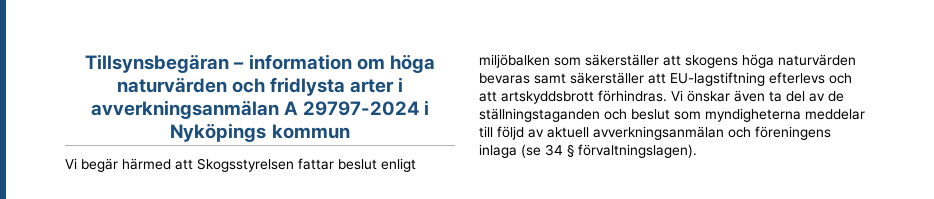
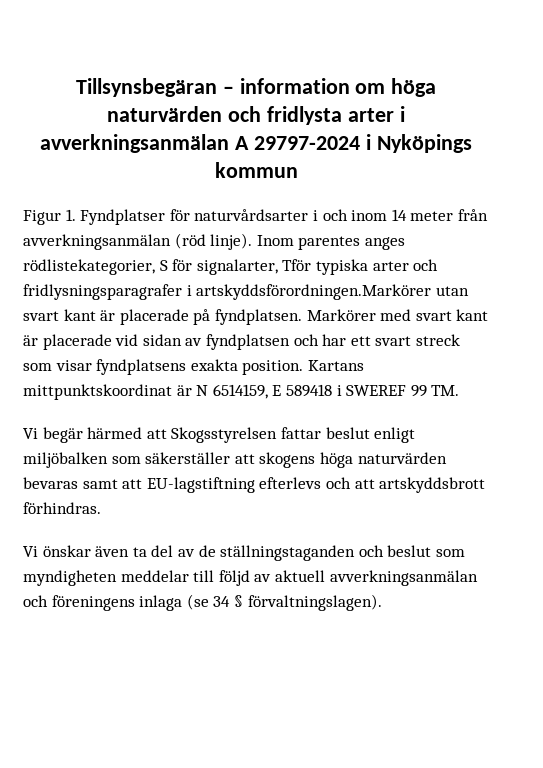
+ Figur 1. Fyndplatser för naturvårdsarter i och inom 14 meter från avverkningsanmälan (röd linje). Inom parentes anges rödlistekategorier, S för signalarter, Tför typiska arter och fridlysningsparagrafer i artskyddsförordningen.Markörer utan svart kant är placerade på fyndplatsen. Markörer med svart kant är placerade vid sidan av fyndplatsen och har ett svart streck som visar fyndplatsens exakta position. Kartans mittpunktskoordinat är N 6514159, E 589418 i SWEREF 99 TM.
- Vi begär härmed att Skogsstyrelsen fattar beslut enligt miljöbalken som säkerställer att skogens höga naturvärden bevaras samt säkerställer att EU-lagstiftning efterlevs och att artskyddsbrott förhindras. Vi önskar även ta del av de ställningstaganden och beslut som myndigheterna meddelar till följd av aktuell avverkningsanmälan och föreningens inlaga (se 34 § förvaltningslagen).
+ Vi begär härmed att Skogsstyrelsen fattar beslut enligt miljöbalken som säkerställer att skogens höga naturvärden bevaras samt att EU-lagstiftning efterlevs och att artskyddsbrott förhindras.
+ Vi önskar även ta del av de ställningstaganden och beslut som myndigheten meddelar till följd av aktuell avverkningsanmälan och föreningens inlaga (se 34 § förvaltningslagen).

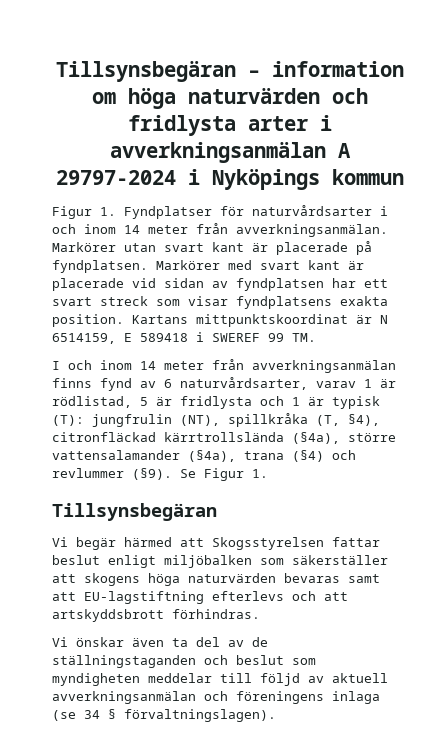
- Figur 1. Fyndplatser för naturvårdsarter i och inom 14 meter från avverkningsanmälan (röd linje). Inom parentes anges rödlistekategorier, S för signalarter, Tför typiska arter och fridlysningsparagrafer i artskyddsförordningen.Markörer utan svart kant är placerade på fyndplatsen.
+ Figur 1. Fyndplatser för naturvårdsarter i och inom 14 meter från avverkningsanmälan. Markörer utan svart kant är placerade på fyndplatsen.
- Markörer med svart kant är placerade vid sidan av fyndplatsen och har ett svart streck som visar fyndplatsens exakta position.
+ Markörer med svart kant är placerade vid sidan av fyndplatsen har ett svart streck som visar fyndplatsens exakta position.
+ I och inom 14 meter från avverkningsanmälan finns fynd av 6 naturvårdsarter, varav 1 är rödlistad, 5 är fridlysta och 1 är typisk (T): jungfrulin (NT), spillkråka (T, §4), citronfläckad kärrtrollslända (§4a), större vattensalamander (§4a), trana (§4) och revlummer (§9). Se Figur 1.
+ Tillsynsbegäran

